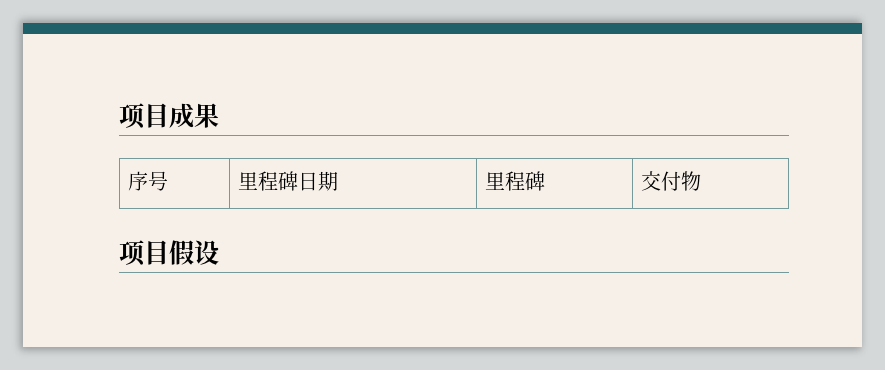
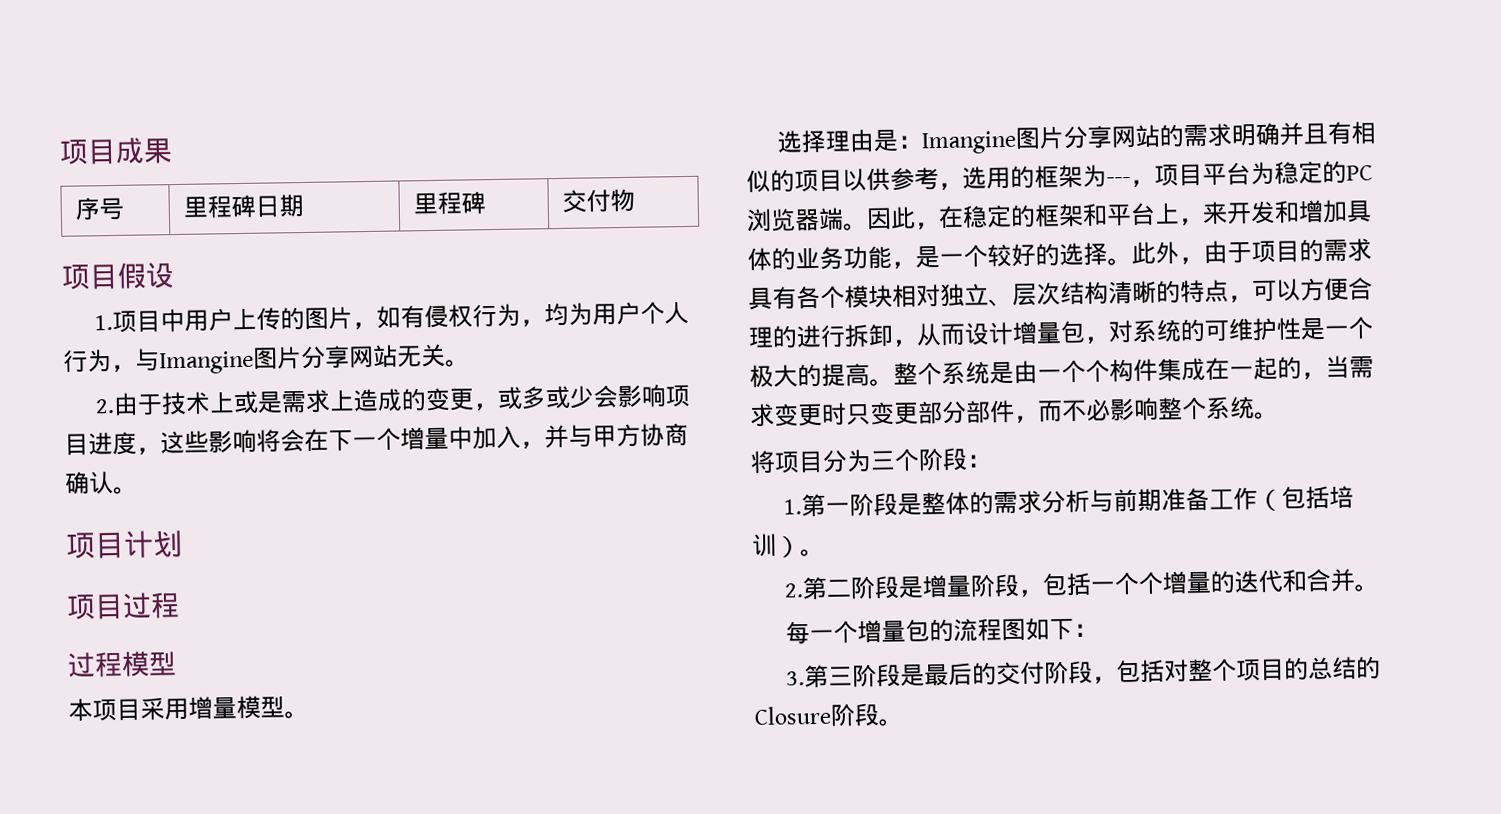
+ 1.项目中用户上传的图片，如有侵权行为，均为用户个人行为，与Imangine图片分享网站无关。
+ 2.由于技术上或是需求上造成的变更，或多或少会影响项目进度，这些影响将会在下一个增量中加入，并与甲方协商确认。
+ 项目计划
+ 项目过程
+ 过程模型
+ 本项目采用增量模型。
+ 选择理由是：Imangine图片分享网站的需求明确并且有相似的项目以供参考，选用的框架为---，项目平台为稳定的PC浏览器端。因此，在稳定的框架和平台上，来开发和增加具体的业务功能，是一个较好的选择。此外，由于项目的需求具有各个模块相对独立、层次结构清晰的特点，可以方便合理的进行拆卸，从而设计增量包，对系统的可维护性是一个极大的提高。整个系统是由一个个构件集成在一起的，当需求变更时只变更部分部件，而不必影响整个系统。
+ 将项目分为三个阶段：
+ 1.第一阶段是整体的需求分析与前期准备工作（包括培训）。
+ 2.第二阶段是增量阶段，包括一个个增量的迭代和合并。
+ 每一个增量包的流程图如下：
+ 3.第三阶段是最后的交付阶段，包括对整个项目的总结的Closure阶段。

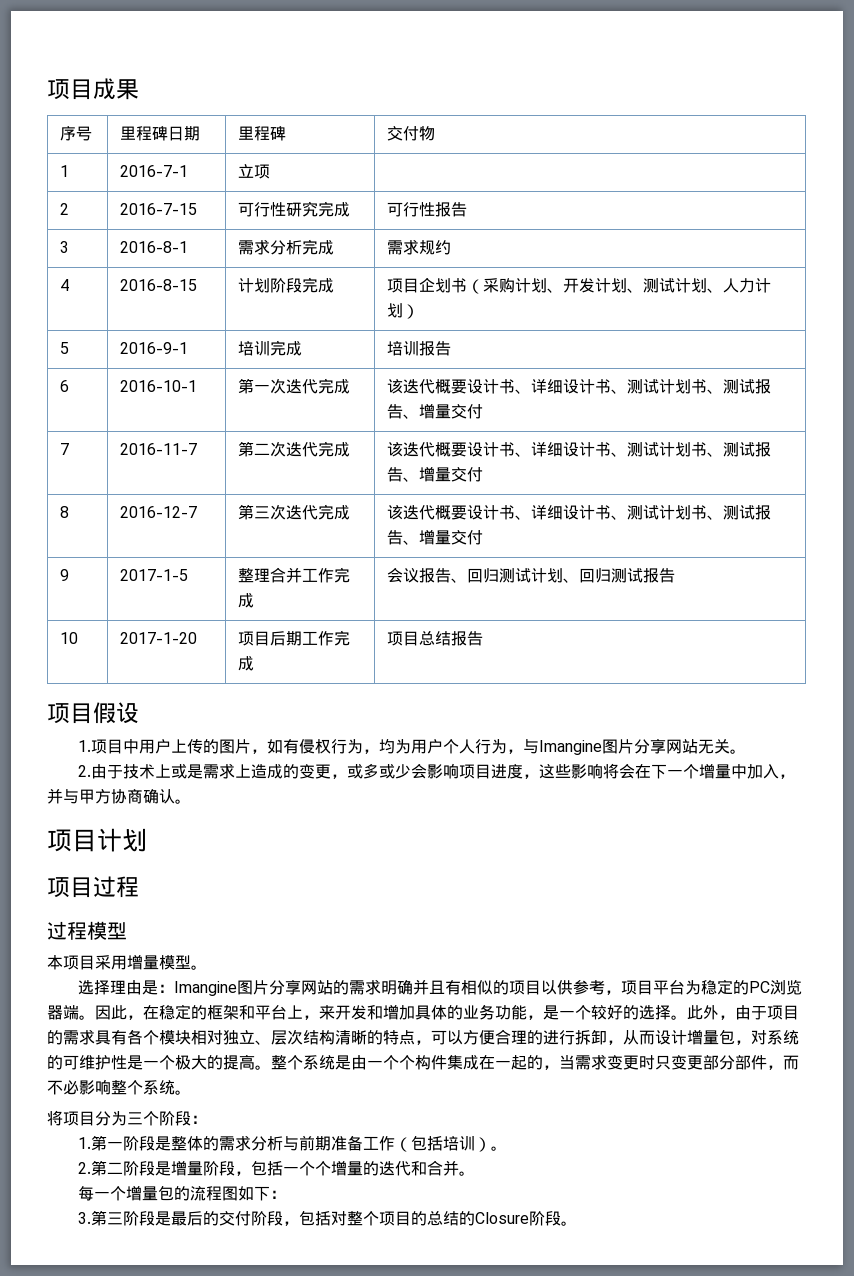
+ 1 | 2016-7-1 | 立项 |
+ 2 | 2016-7-15 | 可行性研究完成 | 可行性报告
+ 3 | 2016-8-1 | 需求分析完成 | 需求规约
+ 4 | 2016-8-15 | 计划阶段完成 | 项目企划书（采购计划、开发计划、测试计划、人力计划）
+ 5 | 2016-9-1 | 培训完成 | 培训报告
+ 6 | 2016-10-1 | 第一次迭代完成 | 该迭代概要设计书、详细设计书、测试计划书、测试报告、增量交付
+ 7 | 2016-11-7 | 第二次迭代完成 | 该迭代概要设计书、详细设计书、测试计划书、测试报告、增量交付
+ 8 | 2016-12-7 | 第三次迭代完成 | 该迭代概要设计书、详细设计书、测试计划书、测试报告、增量交付
+ 9 | 2017-1-5 | 整理合并工作完成 | 会议报告、回归测试计划、回归测试报告
+ 10 | 2017-1-20 | 项目后期工作完成 | 项目总结报告
- 选择理由是：Imangine图片分享网站的需求明确并且有相似的项目以供参考，选用的框架为---，项目平台为稳定的PC浏览器端。
+ 选择理由是：Imangine图片分享网站的需求明确并且有相似的项目以供参考，项目平台为稳定的PC浏览器端。

